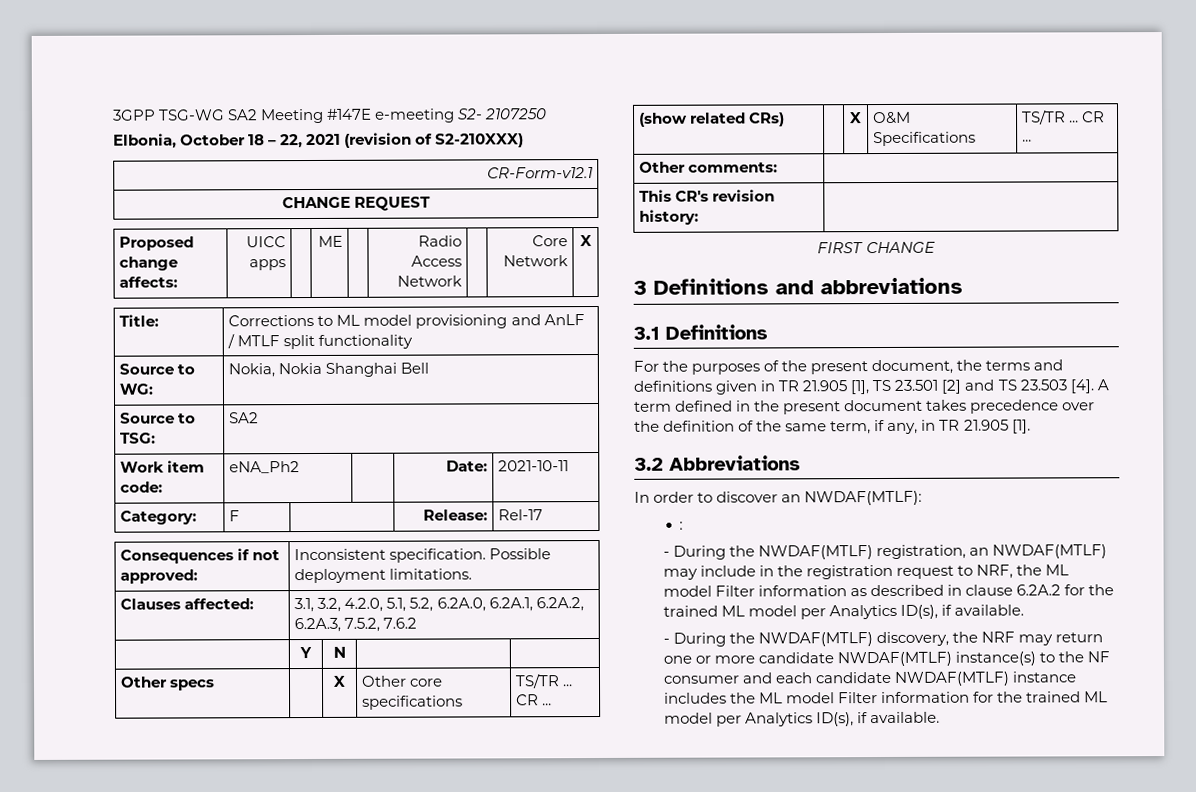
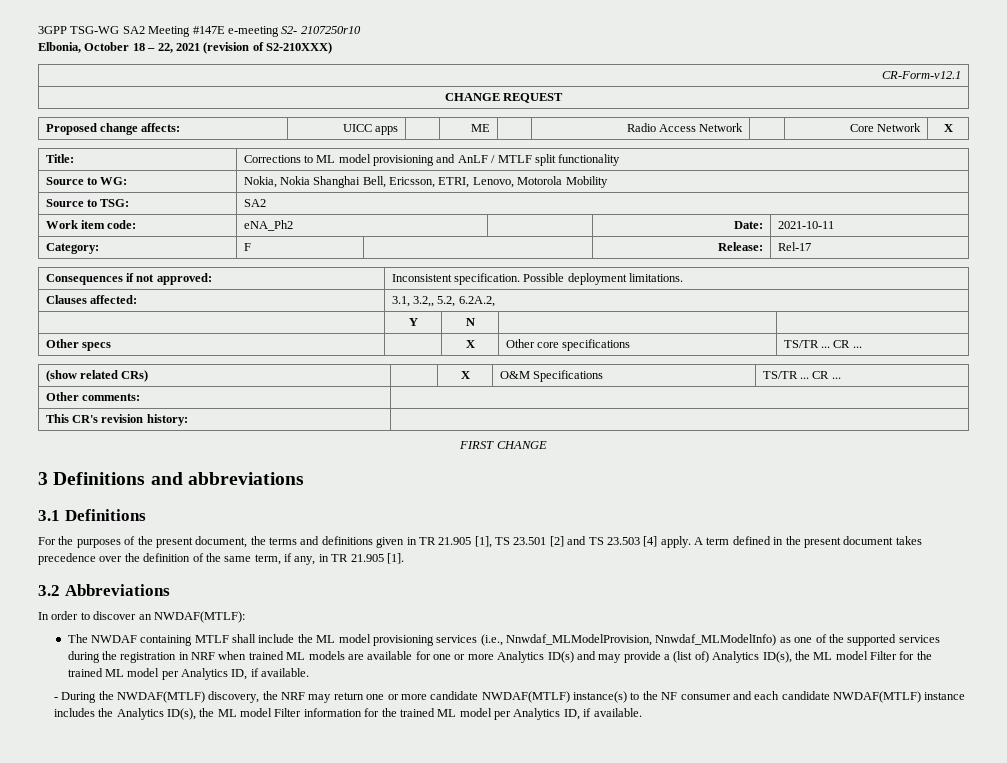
- 3GPP TSG-WG SA2 Meeting #147E e-meeting S2- 2107250
+ 3GPP TSG-WG SA2 Meeting #147E e-meeting S2- 2107250r10
- Source to WG: | Nokia, Nokia Shanghai Bell
+ Source to WG: | Nokia, Nokia Shanghai Bell, Ericsson, ETRI, Lenovo, Motorola Mobility
- Clauses affected: | 3.1, 3.2, 4.2.0, 5.1, 5.2, 6.2A.0, 6.2A.1, 6.2A.2, 6.2A.3, 7.5.2, 7.6.2
+ Clauses affected: | 3.1, 3.2,, 5.2, 6.2A.2,
- For the purposes of the present document, the terms and definitions given in TR 21.905 [1], TS 23.501 [2] and TS 23.503 [4].
+ For the purposes of the present document, the terms and definitions given in TR 21.905 [1], TS 23.501 [2] and TS 23.503 [4] apply.
- :
- - During the NWDAF(MTLF) registration, an NWDAF(MTLF) may include in the registration request to NRF, the ML model Filter information as described in clause 6.2A.2 for the trained ML model per Analytics ID(s), if available.
+ The NWDAF containing MTLF shall include the ML model provisioning services (i.e., Nnwdaf_MLModelProvision, Nnwdaf_MLModelInfo) as one of the supported services during the registration in NRF when trained ML models are available for one or more Analytics ID(s) and may provide a (list of) Analytics ID(s), the ML model Filter for the trained ML model per Analytics ID, if available.
- - During the NWDAF(MTLF) discovery, the NRF may return one or more candidate NWDAF(MTLF) instance(s) to the NF consumer and each candidate NWDAF(MTLF) instance includes the ML model Filter information for the trained ML model per Analytics ID(s), if available.
+ - During the NWDAF(MTLF) discovery, the NRF may return one or more candidate NWDAF(MTLF) instance(s) to the NF consumer and each candidate NWDAF(MTLF) instance includes the Analytics ID(s), the ML model Filter information for the trained ML model per Analytics ID, if available.

